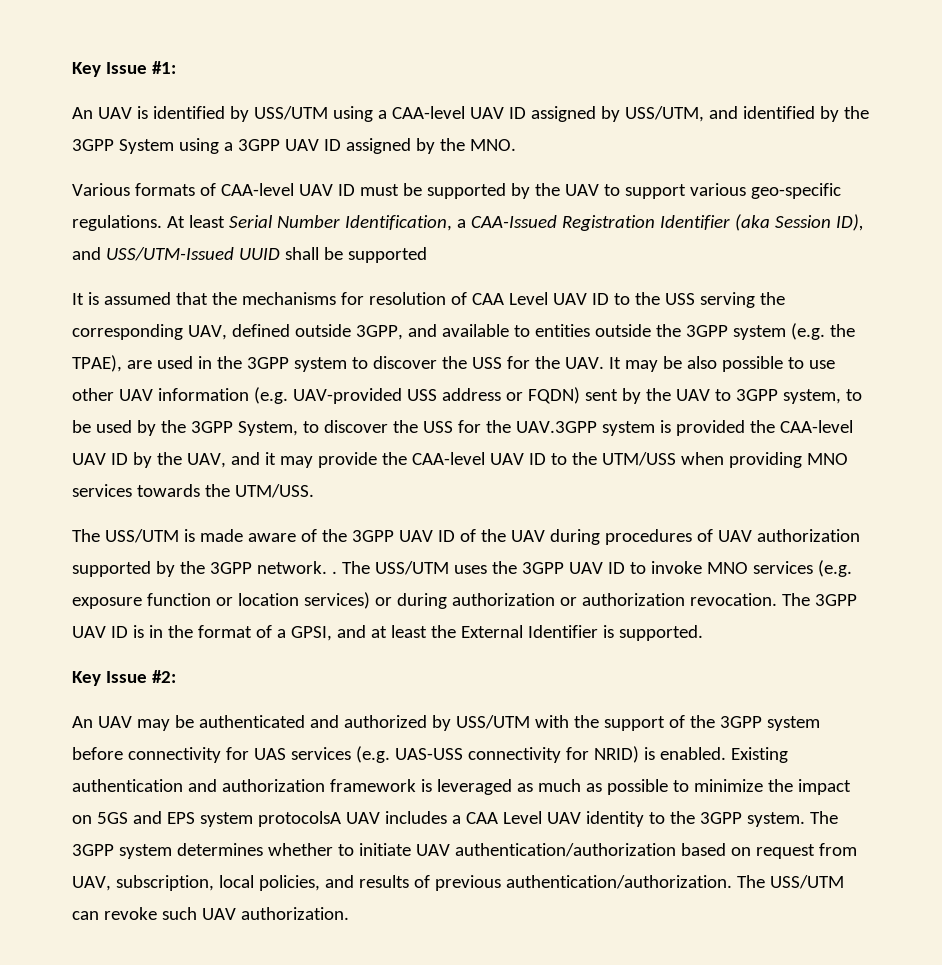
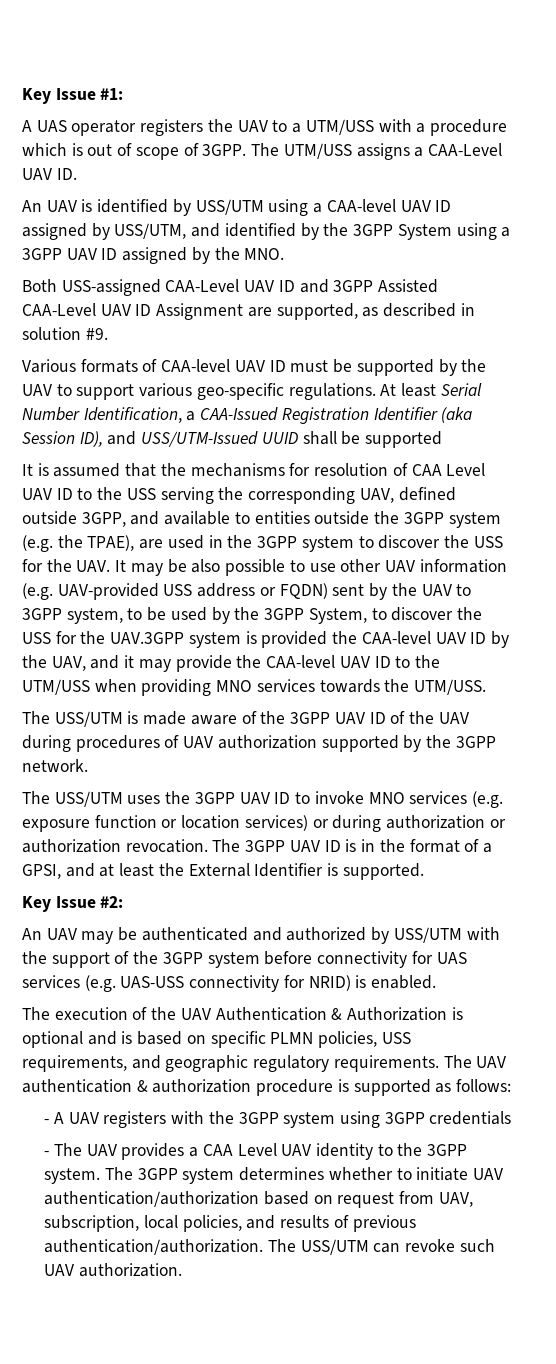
+ A UAS operator registers the UAV to a UTM/USS with a procedure which is out of scope of 3GPP. The UTM/USS assigns a CAA-Level UAV ID.
+ Both USS-assigned CAA-Level UAV ID and 3GPP Assisted CAA-Level UAV ID Assignment are supported, as described in solution #9.
- The USS/UTM is made aware of the 3GPP UAV ID of the UAV during procedures of UAV authorization supported by the 3GPP network. . The USS/UTM uses the 3GPP UAV ID to invoke MNO services (e.g. exposure function or location services) or during authorization or authorization revocation.
+ The USS/UTM is made aware of the 3GPP UAV ID of the UAV during procedures of UAV authorization supported by the 3GPP network.
+ The USS/UTM uses the 3GPP UAV ID to invoke MNO services (e.g. exposure function or location services) or during authorization or authorization revocation.
- An UAV may be authenticated and authorized by USS/UTM with the support of the 3GPP system before connectivity for UAS services (e.g. UAS-USS connectivity for NRID) is enabled. Existing authentication and authorization framework is leveraged as much as possible to minimize the impact on 5GS and EPS system protocolsA UAV includes a CAA Level UAV identity to the 3GPP system.
+ An UAV may be authenticated and authorized by USS/UTM with the support of the 3GPP system before connectivity for UAS services (e.g. UAS-USS connectivity for NRID) is enabled.
+ The execution of the UAV Authentication & Authorization is optional and is based on specific PLMN policies, USS requirements, and geographic regulatory requirements. The UAV authentication & authorization procedure is supported as follows:
+ - A UAV registers with the 3GPP system using 3GPP credentials
+ - The UAV provides a CAA Level UAV identity to the 3GPP system.

